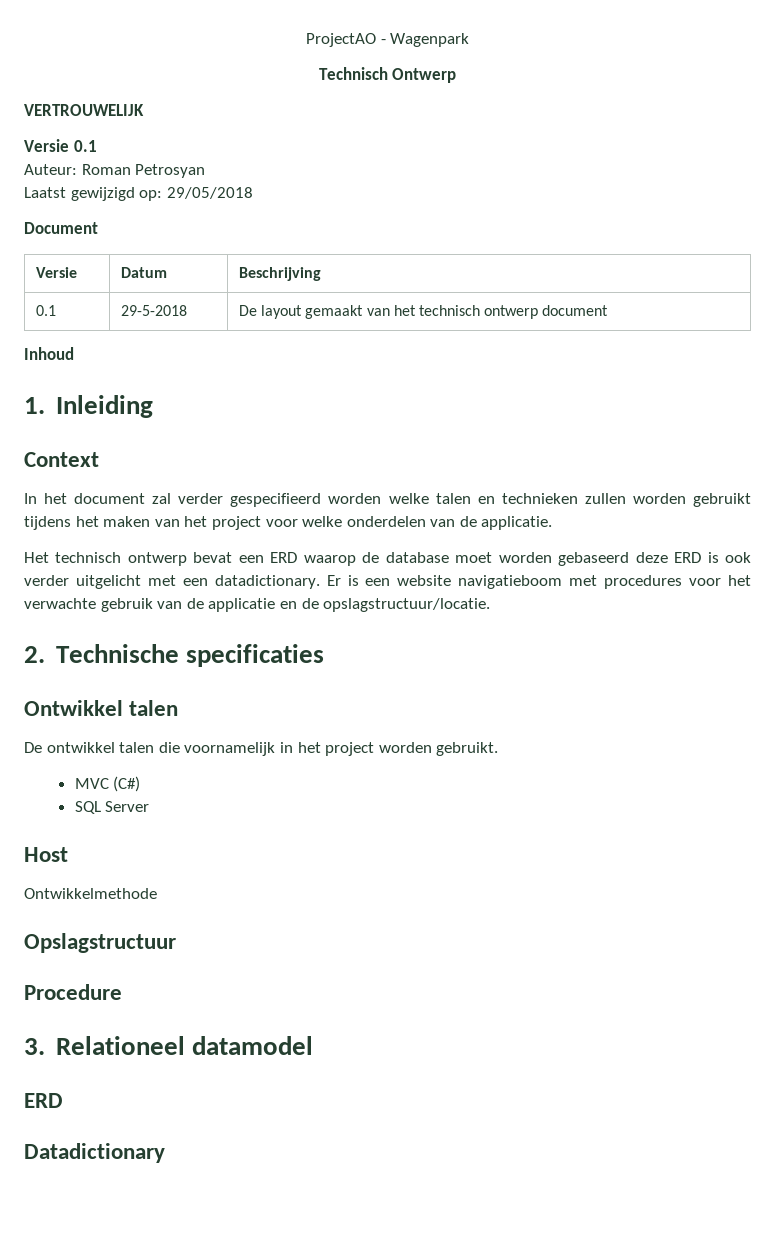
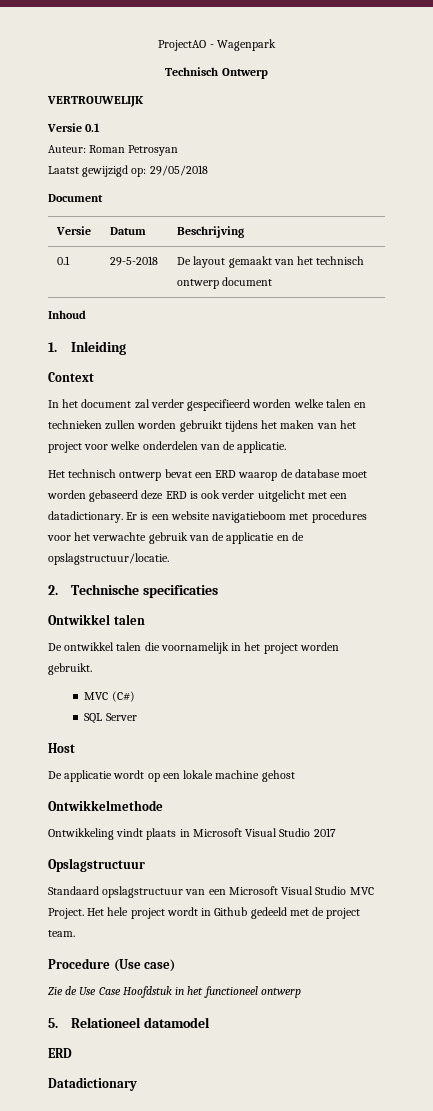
+ De applicatie wordt op een lokale machine gehost
  Ontwikkelmethode
+ Ontwikkeling vindt plaats in Microsoft Visual Studio 2017
  Opslagstructuur
- Procedure
- 3. Relationeel datamodel
+ Standaard opslagstructuur van een Microsoft Visual Studio MVC Project. Het hele project wordt in Github gedeeld met de project team.
+ Procedure (Use case)
+ Zie de Use Case Hoofdstuk in het functioneel ontwerp
+ 5. Relationeel datamodel

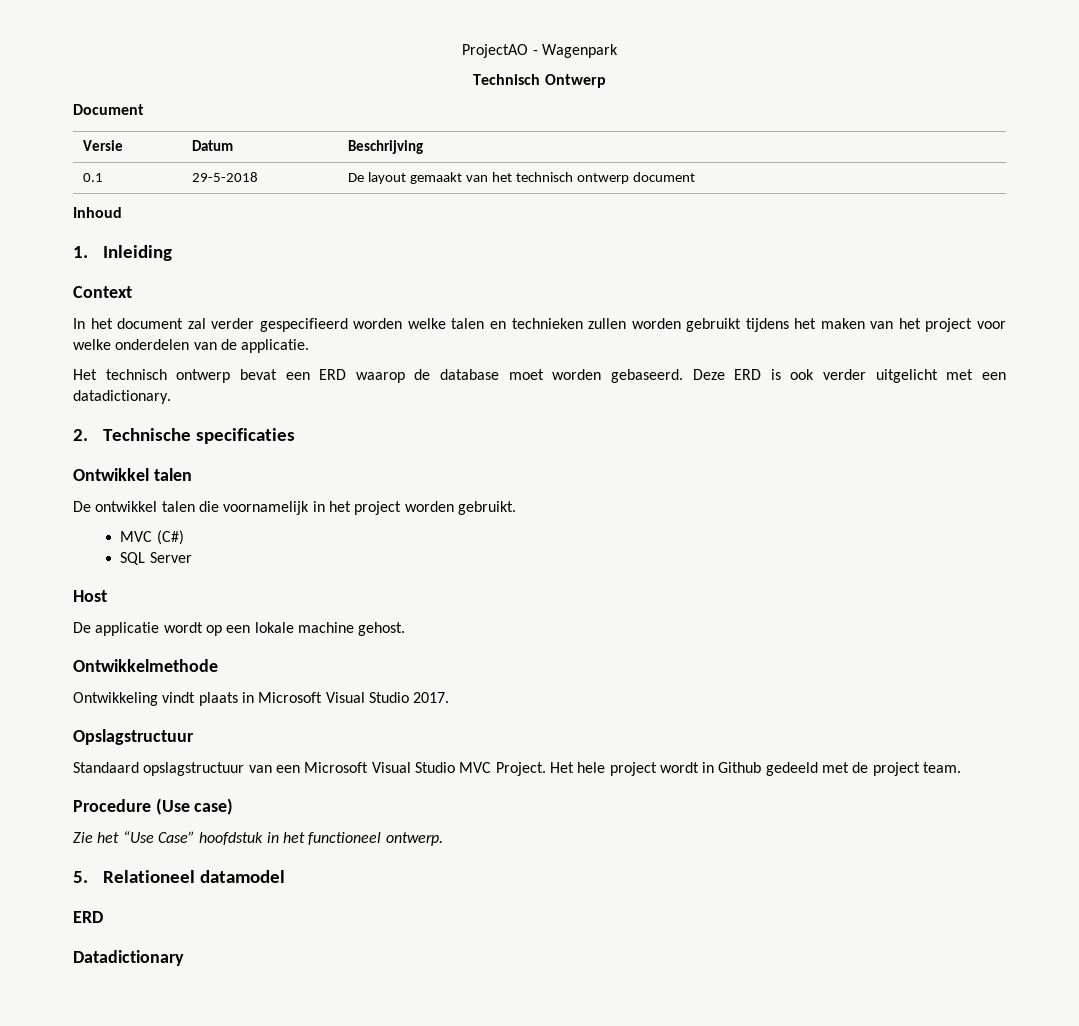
- VERTROUWELIJK
- Versie 0.1
- Auteur: Roman Petrosyan
- Laatst gewijzigd op: 29/05/2018
- Het technisch ontwerp bevat een ERD waarop de database moet worden gebaseerd deze ERD is ook verder uitgelicht met een datadictionary. Er is een website navigatieboom met procedures voor het verwachte gebruik van de applicatie en de opslagstructuur/locatie.
+ Het technisch ontwerp bevat een ERD waarop de database moet worden gebaseerd. Deze ERD is ook verder uitgelicht met een datadictionary.
- De applicatie wordt op een lokale machine gehost
+ De applicatie wordt op een lokale machine gehost.
- Ontwikkeling vindt plaats in Microsoft Visual Studio 2017
+ Ontwikkeling vindt plaats in Microsoft Visual Studio 2017.
- Zie de Use Case Hoofdstuk in het functioneel ontwerp
+ Zie het “Use Case” hoofdstuk in het functioneel ontwerp.

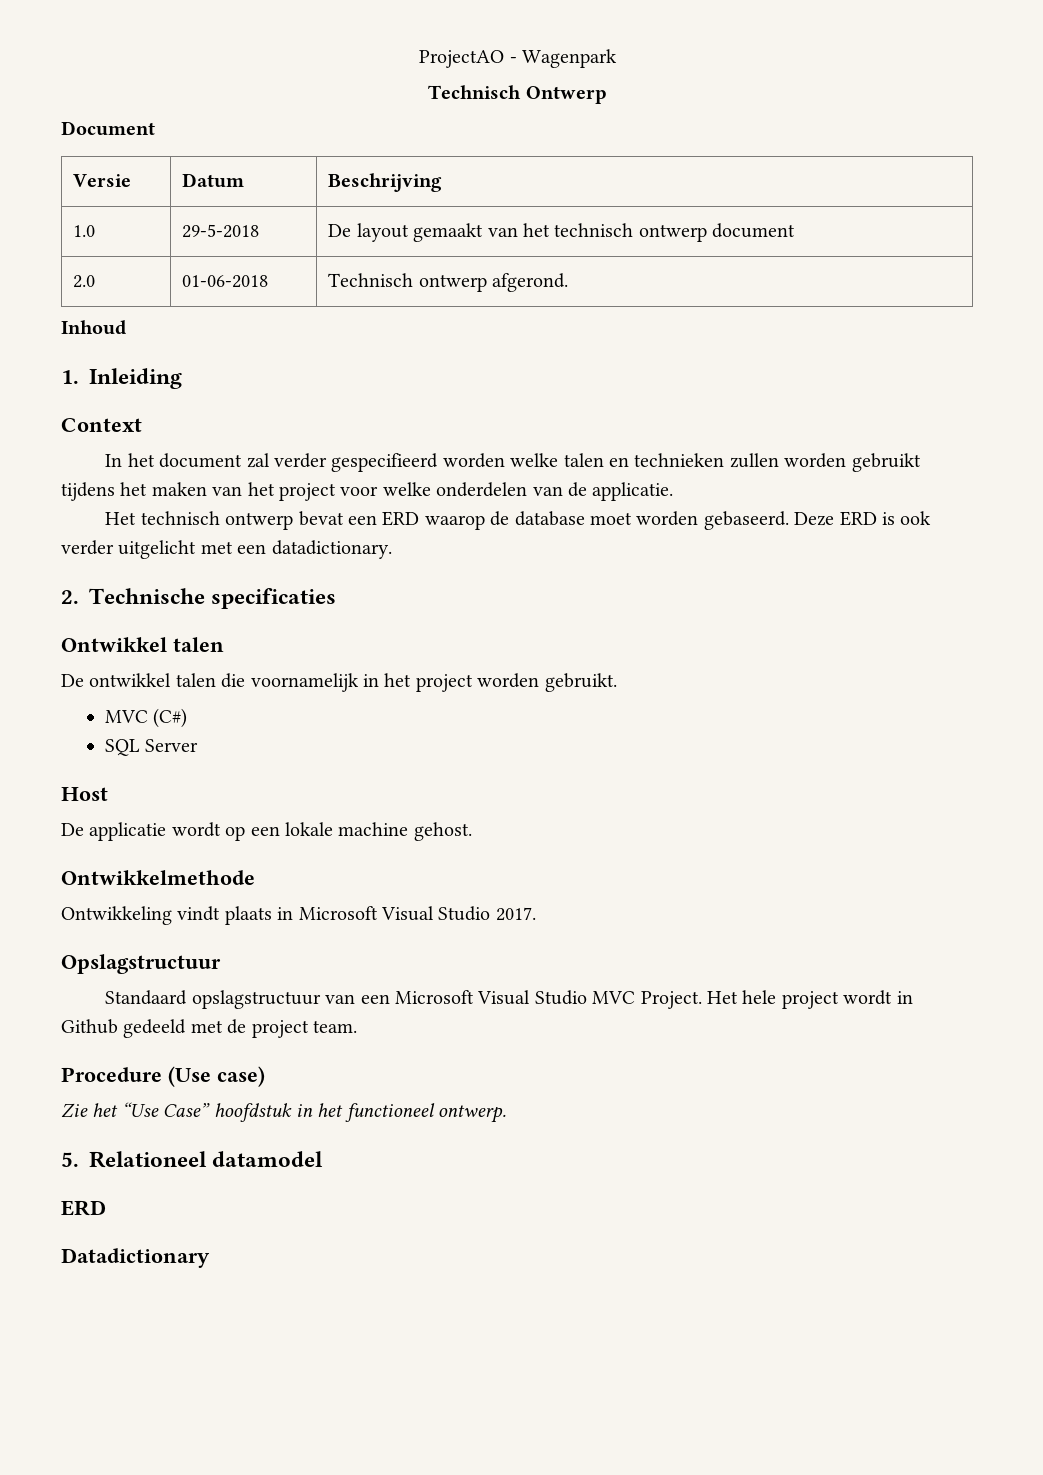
- 0.1 | 29-5-2018 | De layout gemaakt van het technisch ontwerp document
+ 1.0 | 29-5-2018 | De layout gemaakt van het technisch ontwerp document
+ 2.0 | 01-06-2018 | Technisch ontwerp afgerond.

